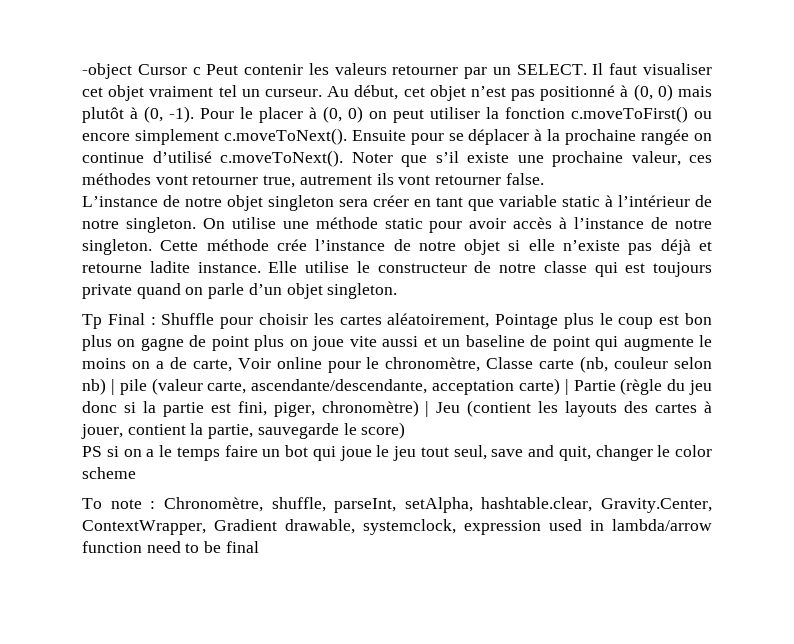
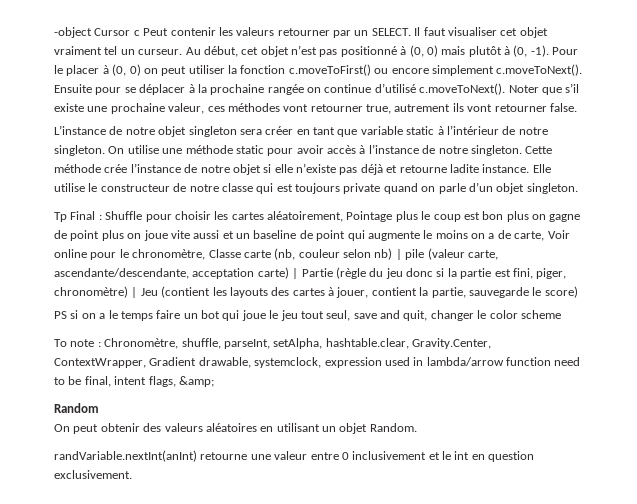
- To note : Chronomètre, shuffle, parseInt, setAlpha, hashtable.clear, Gravity.Center, ContextWrapper, Gradient drawable, systemclock, expression used in lambda/arrow function need to be final
+ To note : Chronomètre, shuffle, parseInt, setAlpha, hashtable.clear, Gravity.Center, ContextWrapper, Gradient drawable, systemclock, expression used in lambda/arrow function need to be final, intent flags, &amp;
+ Random
+ On peut obtenir des valeurs aléatoires en utilisant un objet Random.
+ randVariable.nextInt(anInt) retourne une valeur entre 0 inclusivement et le int en question exclusivement.

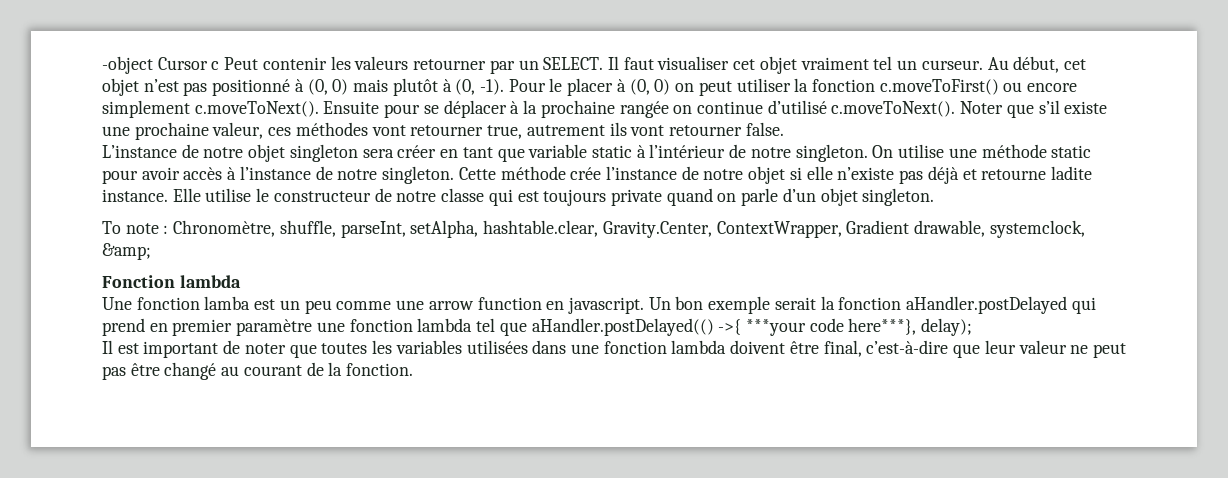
- Tp Final : Shuffle pour choisir les cartes aléatoirement, Pointage plus le coup est bon plus on gagne de point plus on joue vite aussi et un baseline de point qui augmente le moins on a de carte, Voir online pour le chronomètre, Classe carte (nb, couleur selon nb) | pile (valeur carte, ascendante/descendante, acceptation carte) | Partie (règle du jeu donc si la partie est fini, piger, chronomètre) | Jeu (contient les layouts des cartes à jouer, contient la partie, sauvegarde le score)
- PS si on a le temps faire un bot qui joue le jeu tout seul, save and quit, changer le color scheme
- To note : Chronomètre, shuffle, parseInt, setAlpha, hashtable.clear, Gravity.Center, ContextWrapper, Gradient drawable, systemclock, expression used in lambda/arrow function need to be final, intent flags, &amp;
- Random
- On peut obtenir des valeurs aléatoires en utilisant un objet Random.
- randVariable.nextInt(anInt) retourne une valeur entre 0 inclusivement et le int en question exclusivement.
+ To note : Chronomètre, shuffle, parseInt, setAlpha, hashtable.clear, Gravity.Center, ContextWrapper, Gradient drawable, systemclock, &amp;
+ Fonction lambda
+ Une fonction lamba est un peu comme une arrow function en javascript. Un bon exemple serait la fonction aHandler.postDelayed qui prend en premier paramètre une fonction lambda tel que aHandler.postDelayed(() ->{ ***your code here***}, delay);
+ Il est important de noter que toutes les variables utilisées dans une fonction lambda doivent être final, c’est-à-dire que leur valeur ne peut pas être changé au courant de la fonction.

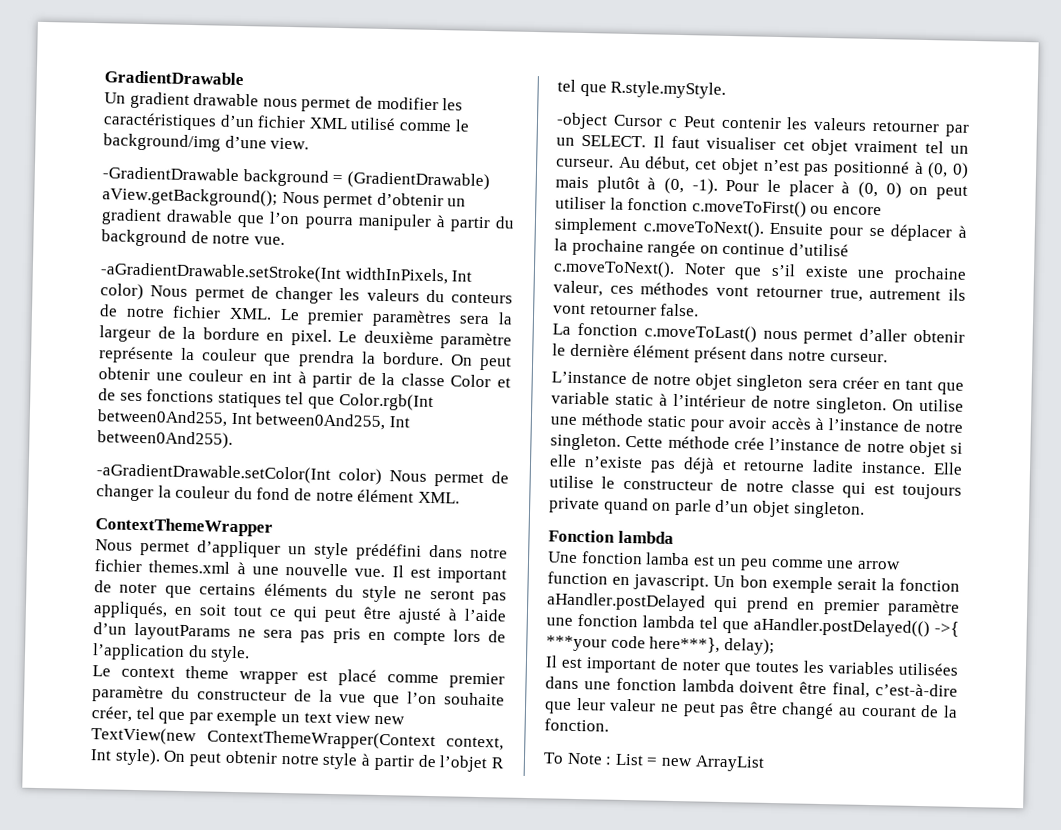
+ GradientDrawable
+ Un gradient drawable nous permet de modifier les caractéristiques d’un fichier XML utilisé comme le background/img d’une view.
+ -GradientDrawable background = (GradientDrawable) aView.getBackground(); Nous permet d’obtenir un gradient drawable que l’on pourra manipuler à partir du background de notre vue.
+ -aGradientDrawable.setStroke(Int widthInPixels, Int color) Nous permet de changer les valeurs du conteurs de notre fichier XML. Le premier paramètres sera la largeur de la bordure en pixel. Le deuxième paramètre représente la couleur que prendra la bordure. On peut obtenir une couleur en int à partir de la classe Color et de ses fonctions statiques tel que Color.rgb(Int between0And255, Int between0And255, Int between0And255).
+ -aGradientDrawable.setColor(Int color) Nous permet de changer la couleur du fond de notre élément XML.
+ ContextThemeWrapper
+ Nous permet d’appliquer un style prédéfini dans notre fichier themes.xml à une nouvelle vue. Il est important de noter que certains éléments du style ne seront pas appliqués, en soit tout ce qui peut être ajusté à l’aide d’un layoutParams ne sera pas pris en compte lors de l’application du style.
+ Le context theme wrapper est placé comme premier paramètre du constructeur de la vue que l’on souhaite créer, tel que par exemple un text view new TextView(new ContextThemeWrapper(Context context, Int style). On peut obtenir notre style à partir de l’objet R tel que R.style.myStyle.
+ La fonction c.moveToLast() nous permet d’aller obtenir le dernière élément présent dans notre curseur.
- To note : Chronomètre, shuffle, parseInt, setAlpha, hashtable.clear, Gravity.Center, ContextWrapper, Gradient drawable, systemclock, &amp;
+ To Note : List = new ArrayList

